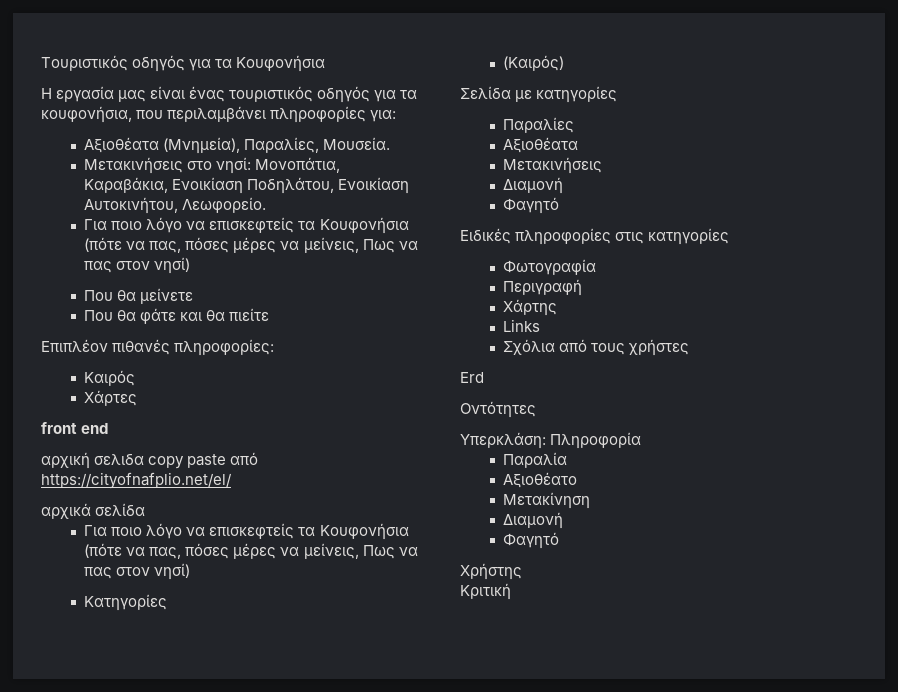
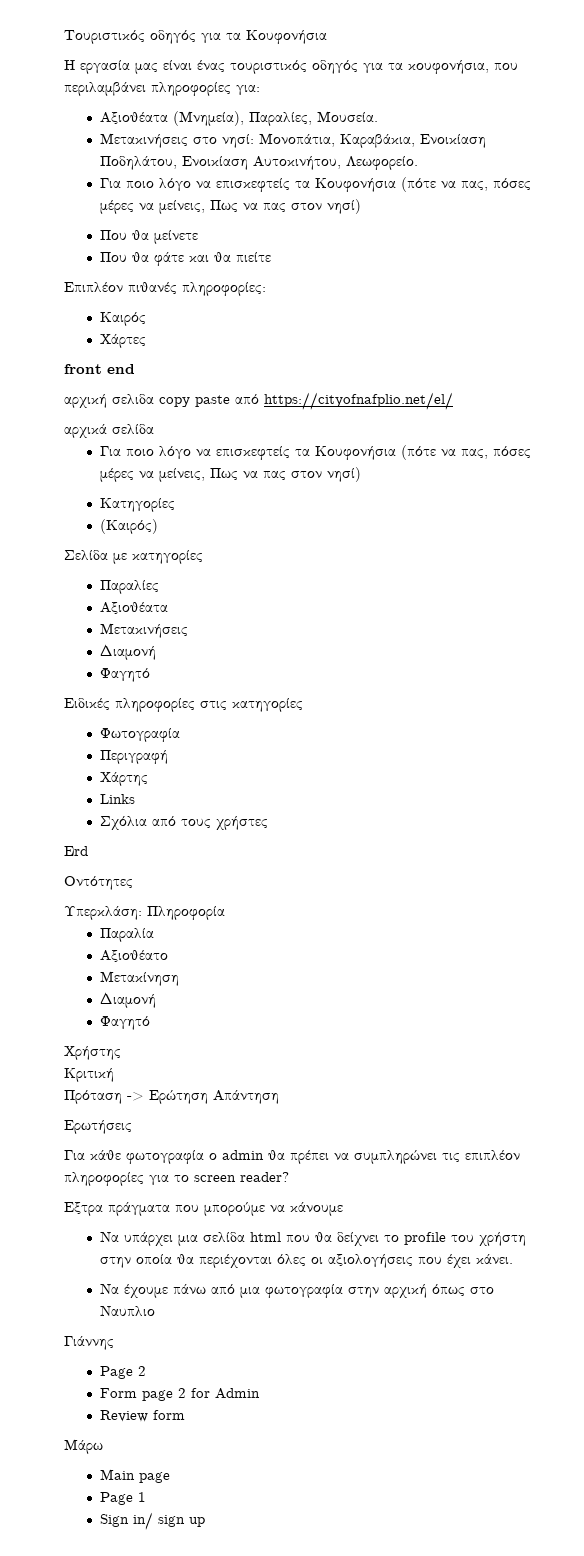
+ Πρόταση -> Ερώτηση Απάντηση
+ Ερωτήσεις
+ Για κάθε φωτογραφία ο admin θα πρέπει να συμπληρώνει τις επιπλέον πληροφορίες για το screen reader?
+ Εξτρα πράγματα που μπορούμε να κάνουμε
+ Να υπάρχει μια σελίδα html που θα δείχνει το profile του χρήστη στην οποία θα περιέχονται όλες οι αξιολογήσεις που έχει κάνει.
+ Να έχουμε πάνω από μια φωτογραφία στην αρχική όπως στο Ναυπλιο
+ Γιάννης
+ Page 2
+ Form page 2 for Admin
+ Review form
+ Μάρω
+ Main page
+ Page 1
+ Sign in/ sign up

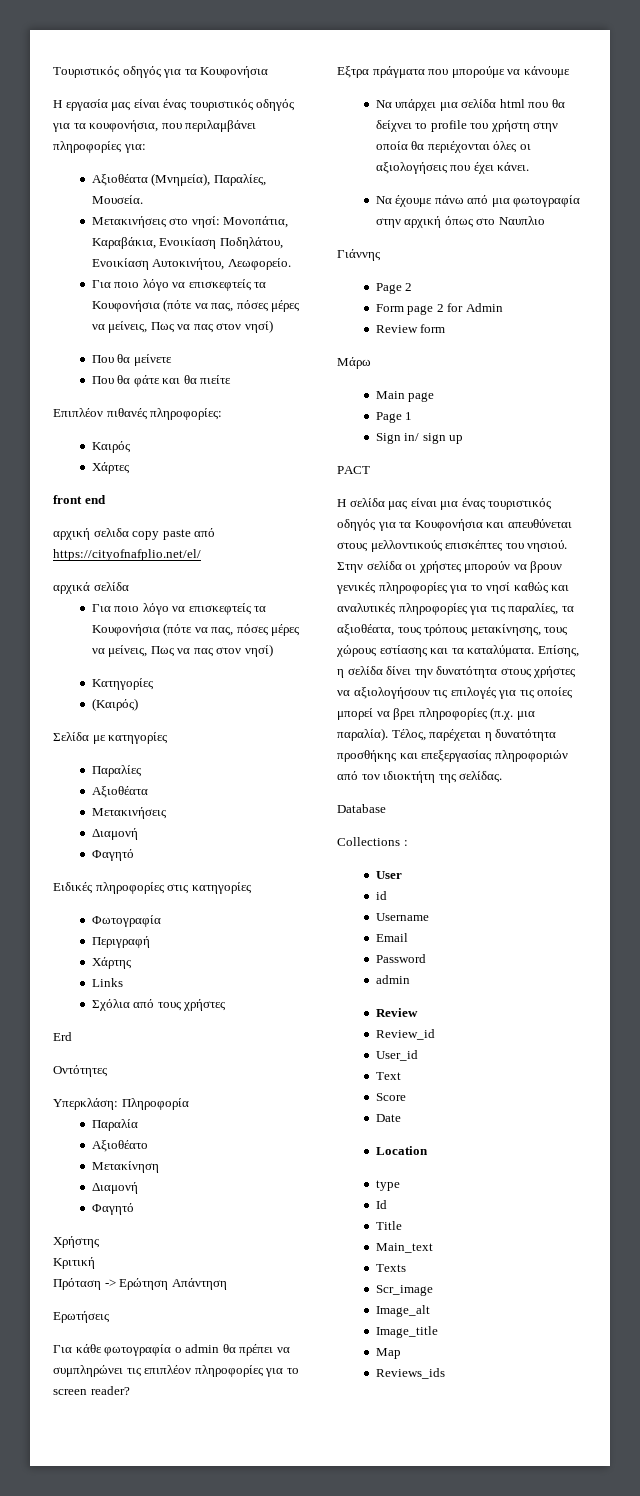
+ PACT
+ Η σελίδα μας είναι μια ένας τουριστικός οδηγός για τα Κουφονήσια και απευθύνεται στους μελλοντικούς επισκέπτες του νησιού. Στην σελίδα οι χρήστες μπορούν να βρουν γενικές πληροφορίες για το νησί καθώς και αναλυτικές πληροφορίες για τις παραλίες, τα αξιοθέατα, τους τρόπους μετακίνησης, τους χώρους εστίασης και τα καταλύματα. Επίσης, η σελίδα δίνει την δυνατότητα στους χρήστες να αξιολογήσουν τις επιλογές για τις οποίες μπορεί να βρει πληροφορίες (π.χ. μια παραλία). Τέλος, παρέχεται η δυνατότητα προσθήκης και επεξεργασίας πληροφοριών από τον ιδιοκτήτη της σελίδας.
+ Database
+ Collections :
+ User
+ id
+ Username
+ Email
+ Password
+ admin
+ Review
+ Review_id
+ User_id
+ Text
+ Score
+ Date
+ Location
+ type
+ Id
+ Title
+ Main_text
+ Texts
+ Scr_image
+ Image_alt
+ Image_title
+ Map
+ Reviews_ids

